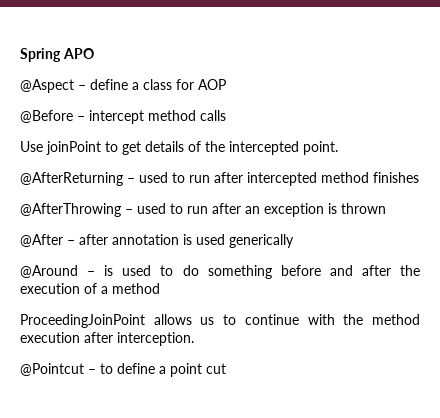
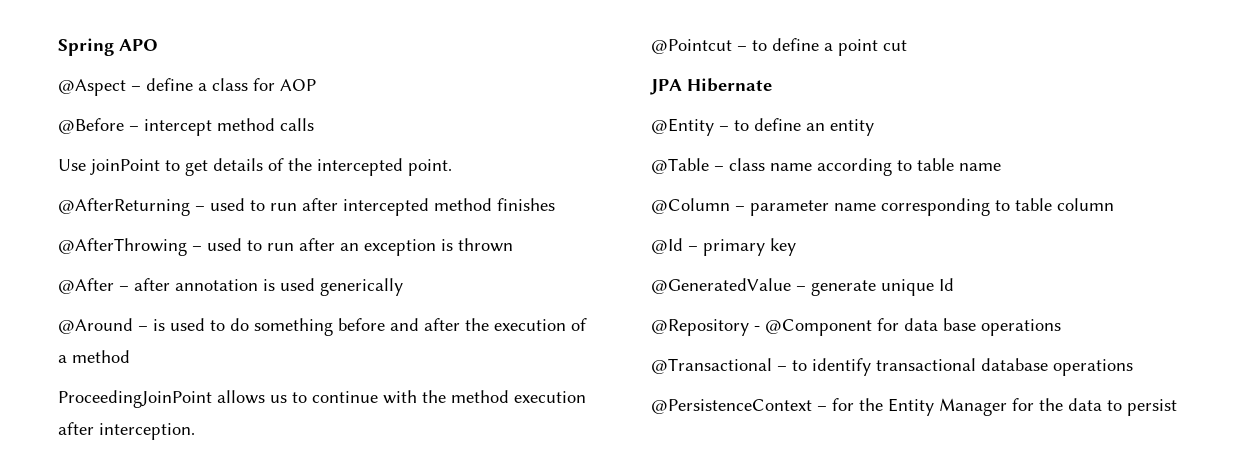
+ JPA Hibernate
+ @Entity – to define an entity
+ @Table – class name according to table name
+ @Column – parameter name corresponding to table column
+ @Id – primary key
+ @GeneratedValue – generate unique Id
+ @Repository - @Component for data base operations
+ @Transactional – to identify transactional database operations
+ @PersistenceContext – for the Entity Manager for the data to persist

